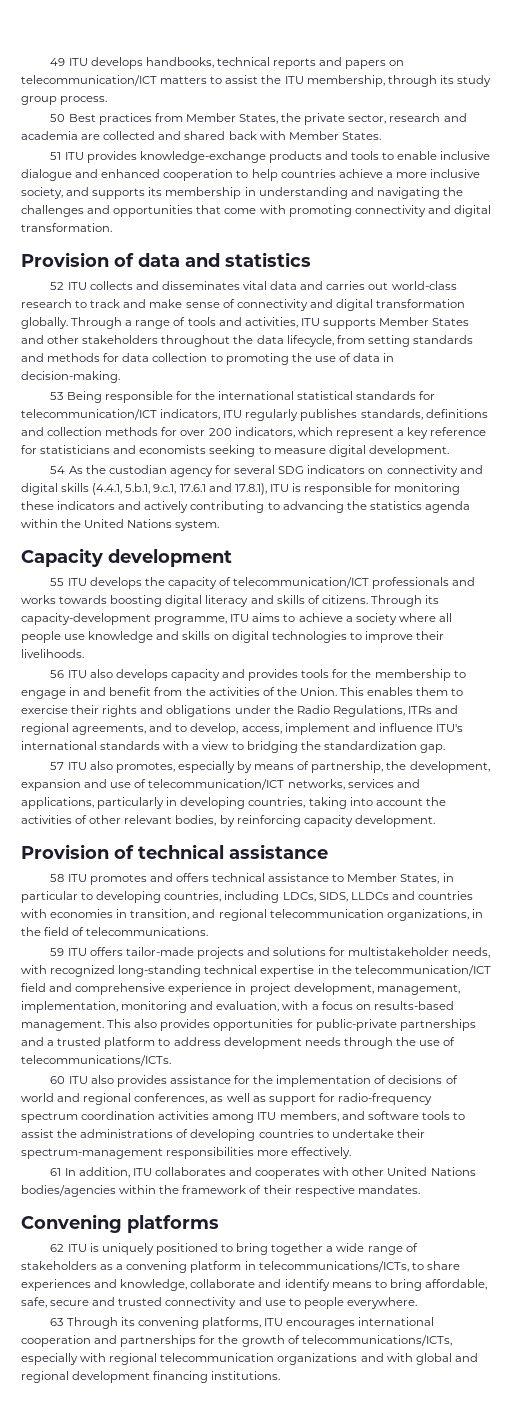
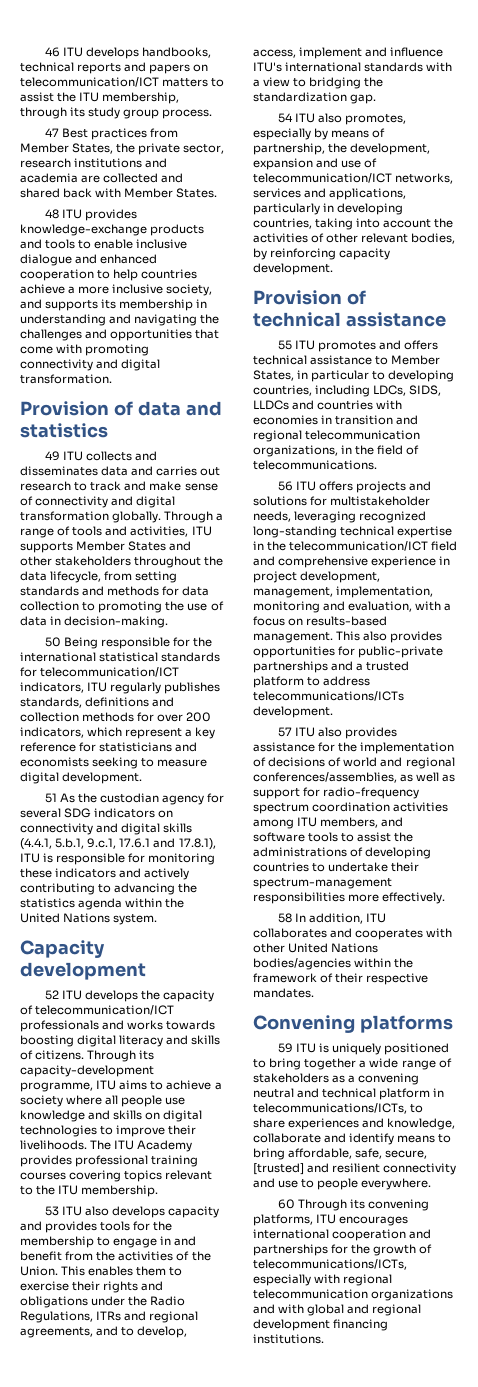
- 49 ITU develops handbooks, technical reports and papers on telecommunication/ICT matters to assist the ITU membership, through its study group process.
+ 46 ITU develops handbooks, technical reports and papers on telecommunication/ICT matters to assist the ITU membership, through its study group process.
- 50 Best practices from Member States, the private sector, research and academia are collected and shared back with Member States.
+ 47 Best practices from Member States, the private sector, research institutions and academia are collected and shared back with Member States.
- 51 ITU provides knowledge-exchange products and tools to enable inclusive dialogue and enhanced cooperation to help countries achieve a more inclusive society, and supports its membership in understanding and navigating the challenges and opportunities that come with promoting connectivity and digital transformation.
+ 48 ITU provides knowledge-exchange products and tools to enable inclusive dialogue and enhanced cooperation to help countries achieve a more inclusive society, and supports its membership in understanding and navigating the challenges and opportunities that come with promoting connectivity and digital transformation.
- 52 ITU collects and disseminates vital data and carries out world-class research to track and make sense of connectivity and digital transformation globally.
+ 49 ITU collects and disseminates data and carries out research to track and make sense of connectivity and digital transformation globally.
- 53 Being responsible for the international statistical standards for telecommunication/ICT indicators, ITU regularly publishes standards, definitions and collection methods for over 200 indicators, which represent a key reference for statisticians and economists seeking to measure digital development.
+ 50 Being responsible for the international statistical standards for telecommunication/ICT indicators, ITU regularly publishes standards, definitions and collection methods for over 200 indicators, which represent a key reference for statisticians and economists seeking to measure digital development.
- 54 As the custodian agency for several SDG indicators on connectivity and digital skills (4.4.1, 5.b.1, 9.c.1, 17.6.1 and 17.8.1), ITU is responsible for monitoring these indicators and actively contributing to advancing the statistics agenda within the United Nations system.
+ 51 As the custodian agency for several SDG indicators on connectivity and digital skills (4.4.1, 5.b.1, 9.c.1, 17.6.1 and 17.8.1), ITU is responsible for monitoring these indicators and actively contributing to advancing the statistics agenda within the United Nations system.
- 55 ITU develops the capacity of telecommunication/ICT professionals and works towards boosting digital literacy and skills of citizens.
+ 52 ITU develops the capacity of telecommunication/ICT professionals and works towards boosting digital literacy and skills of citizens.
- Through its capacity-development programme, ITU aims to achieve a society where all people use knowledge and skills on digital technologies to improve their livelihoods.
- 56 ITU also develops capacity and provides tools for the membership to engage in and benefit from the activities of the Union.
+ Through its capacity-development programme, ITU aims to achieve a society where all people use knowledge and skills on digital technologies to improve their livelihoods. The ITU Academy provides professional training courses covering topics relevant to the ITU membership.
+ 53 ITU also develops capacity and provides tools for the membership to engage in and benefit from the activities of the Union.
- 57 ITU also promotes, especially by means of partnership, the development, expansion and use of telecommunication/ICT networks, services and applications, particularly in developing countries, taking into account the activities of other relevant bodies, by reinforcing capacity development.
+ 54 ITU also promotes, especially by means of partnership, the development, expansion and use of telecommunication/ICT networks, services and applications, particularly in developing countries, taking into account the activities of other relevant bodies, by reinforcing capacity development.
- 58 ITU promotes and offers technical assistance to Member States, in particular to developing countries, including LDCs, SIDS, LLDCs and countries with economies in transition, and regional telecommunication organizations, in the field of telecommunications.
+ 55 ITU promotes and offers technical assistance to Member States, in particular to developing countries, including LDCs, SIDS, LLDCs and countries with economies in transition and regional telecommunication organizations, in the field of telecommunications.
- 59 ITU offers tailor-made projects and solutions for multistakeholder needs, with recognized long-standing technical expertise in the telecommunication/ICT field and comprehensive experience in project development, management, implementation, monitoring and evaluation, with a focus on results-based management.
+ 56 ITU offers projects and solutions for multistakeholder needs, leveraging recognized long-standing technical expertise in the telecommunication/ICT field and comprehensive experience in project development, management, implementation, monitoring and evaluation, with a focus on results-based management.
- This also provides opportunities for public-private partnerships and a trusted platform to address development needs through the use of telecommunications/ICTs.
- 60 ITU also provides assistance for the implementation of decisions of world and regional conferences, as well as support for radio-frequency spectrum coordination activities among ITU members, and software tools to assist the administrations of developing countries to undertake their spectrum-management responsibilities more effectively.
+ This also provides opportunities for public-private partnerships and a trusted platform to address telecommunications/ICTs development.
+ 57 ITU also provides assistance for the implementation of decisions of world and regional conferences/assemblies, as well as support for radio-frequency spectrum coordination activities among ITU members, and software tools to assist the administrations of developing countries to undertake their spectrum-management responsibilities more effectively.
- 61 In addition, ITU collaborates and cooperates with other United Nations bodies/agencies within the framework of their respective mandates.
+ 58 In addition, ITU collaborates and cooperates with other United Nations bodies/agencies within the framework of their respective mandates.
- 62 ITU is uniquely positioned to bring together a wide range of stakeholders as a convening platform in telecommunications/ICTs, to share experiences and knowledge, collaborate and identify means to bring affordable, safe, secure and trusted connectivity and use to people everywhere.
+ 59 ITU is uniquely positioned to bring together a wide range of stakeholders as a convening neutral and technical platform in telecommunications/ICTs, to share experiences and knowledge, collaborate and identify means to bring affordable, safe, secure, [trusted] and resilient connectivity and use to people everywhere.
- 63 Through its convening platforms, ITU encourages international cooperation and partnerships for the growth of telecommunications/ICTs, especially with regional telecommunication organizations and with global and regional development financing institutions.
+ 60 Through its convening platforms, ITU encourages international cooperation and partnerships for the growth of telecommunications/ICTs, especially with regional telecommunication organizations and with global and regional development financing institutions.

